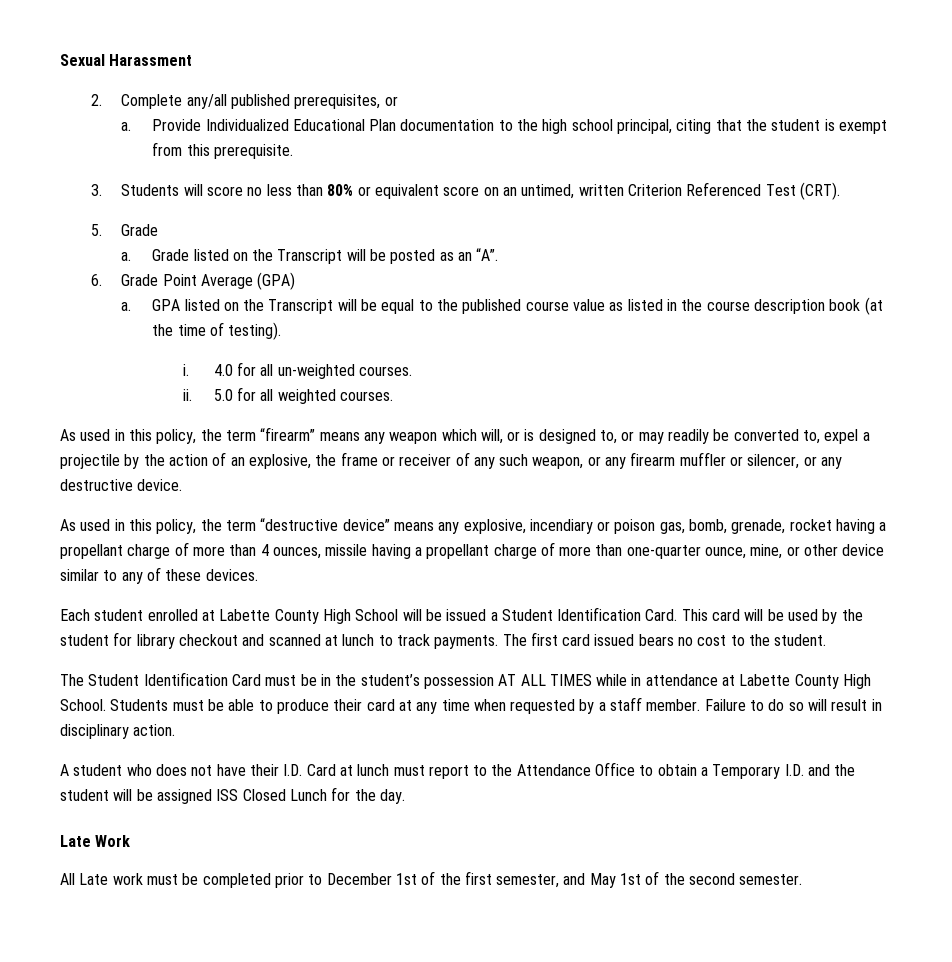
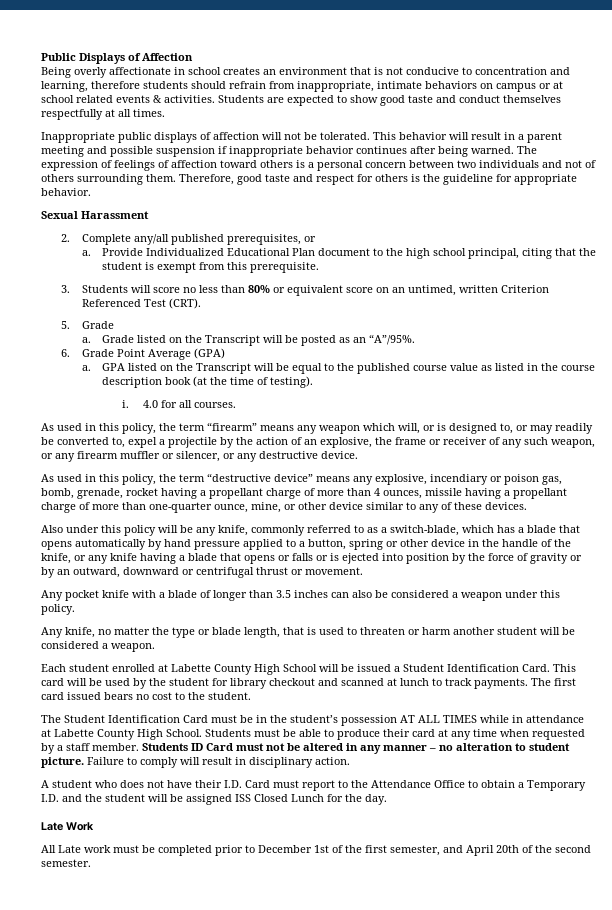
+ Public Displays of Affection
+ Being overly affectionate in school creates an environment that is not conducive to concentration and learning, therefore students should refrain from inappropriate, intimate behaviors on campus or at school related events & activities. Students are expected to show good taste and conduct themselves respectfully at all times.
+ Inappropriate public displays of affection will not be tolerated. This behavior will result in a parent meeting and possible suspension if inappropriate behavior continues after being warned. The expression of feelings of affection toward others is a personal concern between two individuals and not of others surrounding them. Therefore, good taste and respect for others is the guideline for appropriate behavior.
- Provide Individualized Educational Plan documentation to the high school principal, citing that the student is exempt from this prerequisite.
+ Provide Individualized Educational Plan document to the high school principal, citing that the student is exempt from this prerequisite.
- Grade listed on the Transcript will be posted as an “A”.
+ Grade listed on the Transcript will be posted as an “A”/95%.
- 4.0 for all un-weighted courses.
- ii. 5.0 for all weighted courses.
+ 4.0 for all courses.
+ Also under this policy will be any knife, commonly referred to as a switch-blade, which has a blade that opens automatically by hand pressure applied to a button, spring or other device in the handle of the knife, or any knife having a blade that opens or falls or is ejected into position by the force of gravity or by an outward, downward or centrifugal thrust or movement.
+ Any pocket knife with a blade of longer than 3.5 inches can also be considered a weapon under this policy.
+ Any knife, no matter the type or blade length, that is used to threaten or harm another student will be considered a weapon.
- Failure to do so will result in disciplinary action.
+ Students ID Card must not be altered in any manner – no alteration to student picture. Failure to comply will result in disciplinary action.
- A student who does not have their I.D. Card at lunch must report to the Attendance Office to obtain a Temporary I.D. and the student will be assigned ISS Closed Lunch for the day.
+ A student who does not have their I.D. Card must report to the Attendance Office to obtain a Temporary I.D. and the student will be assigned ISS Closed Lunch for the day.
- All Late work must be completed prior to December 1st of the first semester, and May 1st of the second semester.
+ All Late work must be completed prior to December 1st of the first semester, and April 20th of the second semester.

